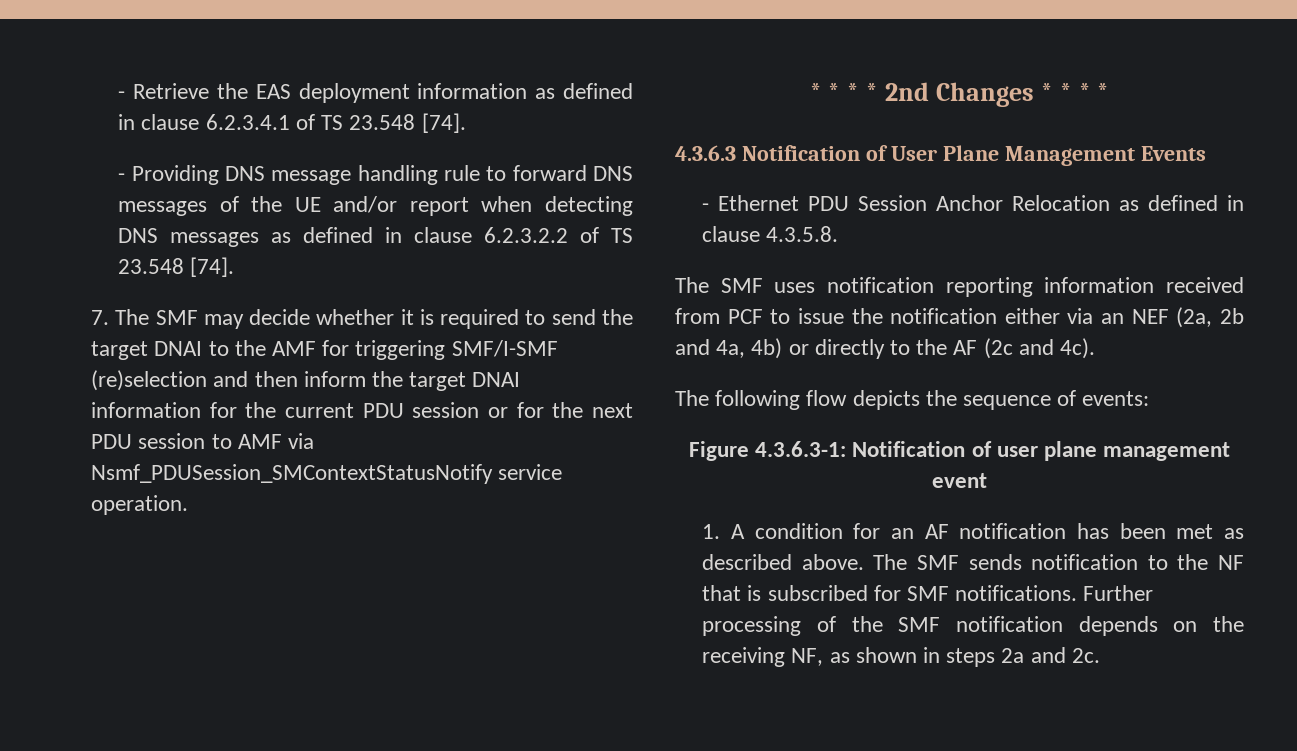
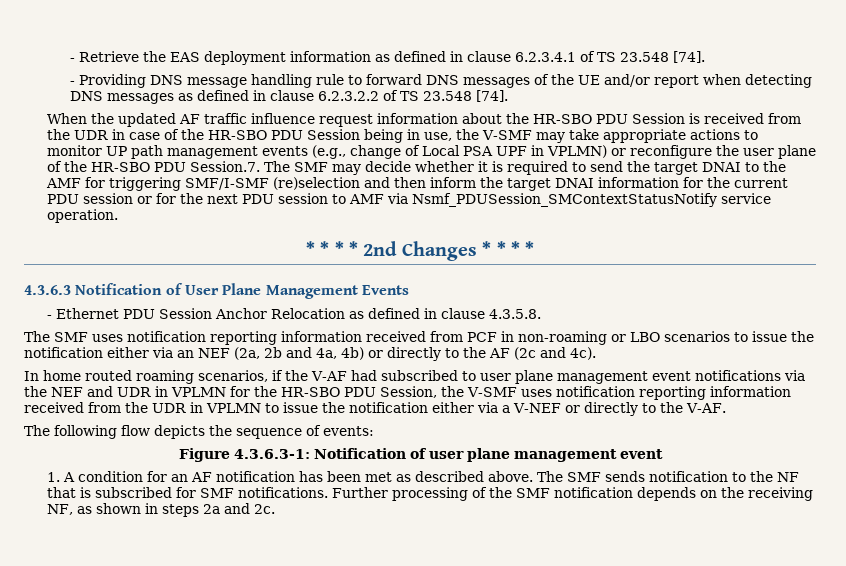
- 7. The SMF may decide whether it is required to send the target DNAI to the AMF for triggering SMF/I-SMF (re)selection and then inform the target DNAI information for the current PDU session or for the next PDU session to AMF via Nsmf_PDUSession_SMContextStatusNotify service operation.
+ When the updated AF traffic influence request information about the HR-SBO PDU Session is received from the UDR in case of the HR-SBO PDU Session being in use, the V-SMF may take appropriate actions to monitor UP path management events (e.g., change of Local PSA UPF in VPLMN) or reconfigure the user plane of the HR-SBO PDU Session.7. The SMF may decide whether it is required to send the target DNAI to the AMF for triggering SMF/I-SMF (re)selection and then inform the target DNAI information for the current PDU session or for the next PDU session to AMF via Nsmf_PDUSession_SMContextStatusNotify service operation.
- The SMF uses notification reporting information received from PCF to issue the notification either via an NEF (2a, 2b and 4a, 4b) or directly to the AF (2c and 4c).
+ The SMF uses notification reporting information received from PCF in non-roaming or LBO scenarios to issue the notification either via an NEF (2a, 2b and 4a, 4b) or directly to the AF (2c and 4c).
+ In home routed roaming scenarios, if the V-AF had subscribed to user plane management event notifications via the NEF and UDR in VPLMN for the HR-SBO PDU Session, the V-SMF uses notification reporting information received from the UDR in VPLMN to issue the notification either via a V-NEF or directly to the V-AF.

